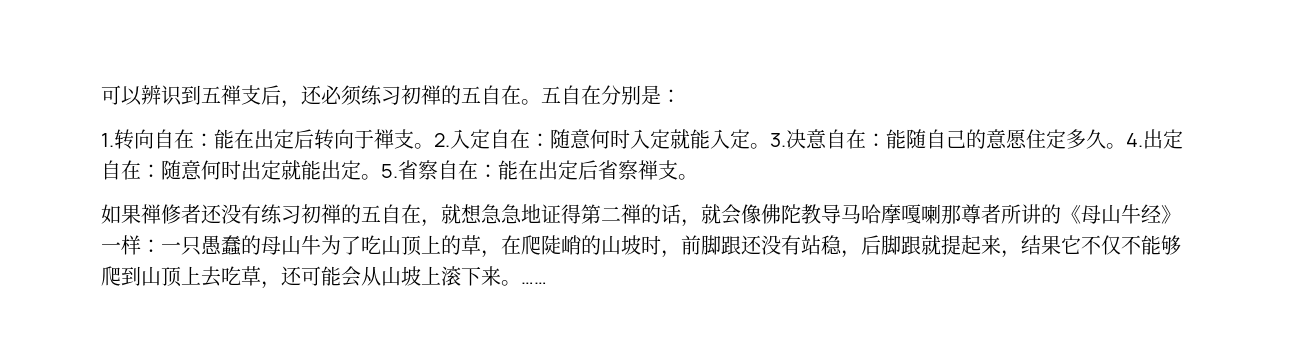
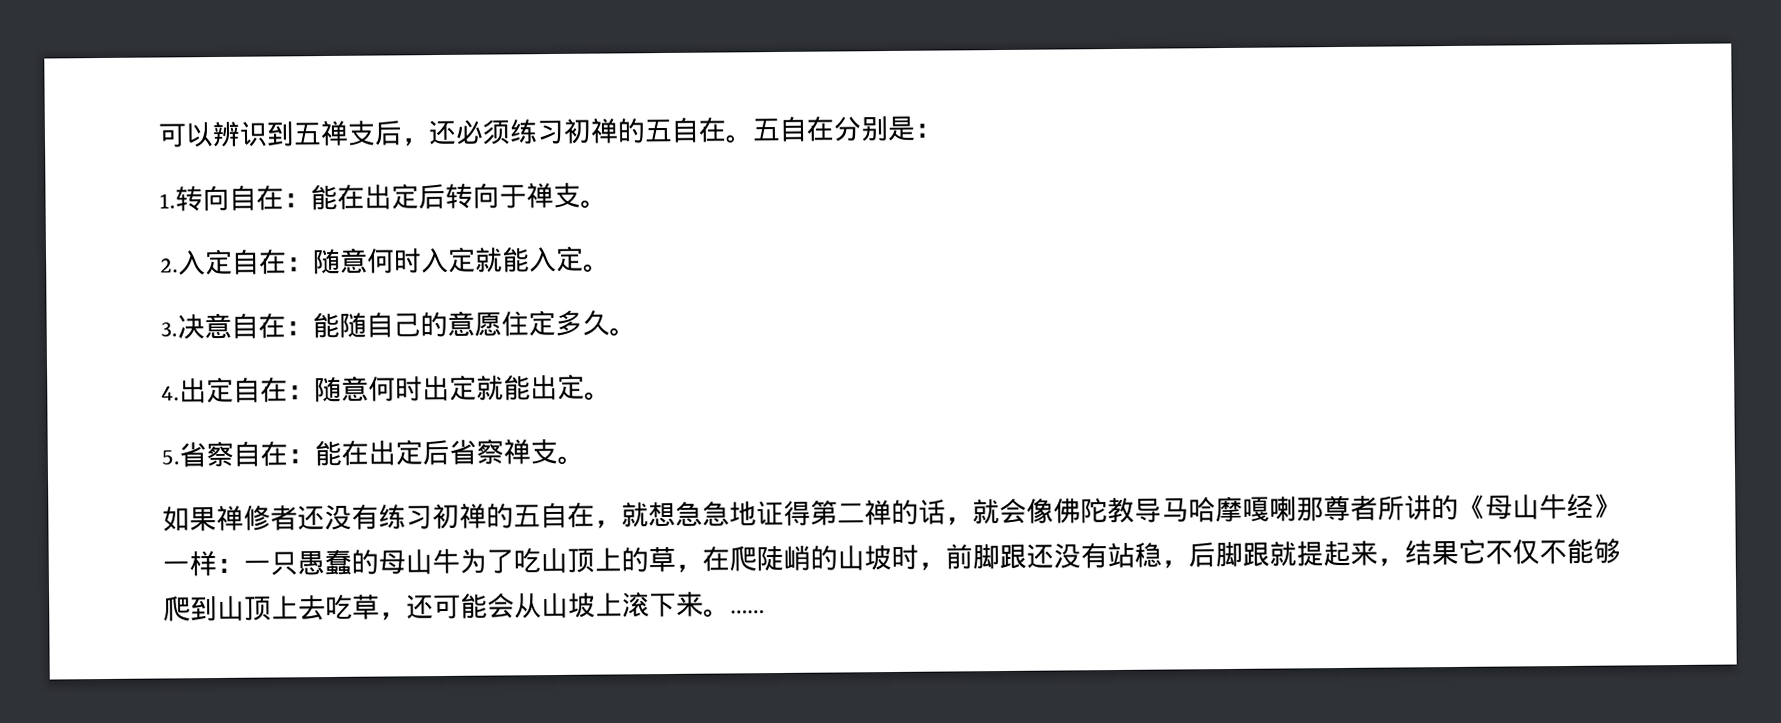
- 1.转向自在：能在出定后转向于禅支。2.入定自在：随意何时入定就能入定。3.决意自在：能随自己的意愿住定多久。4.出定自在：随意何时出定就能出定。5.省察自在：能在出定后省察禅支。
+ 1.转向自在：能在出定后转向于禅支。
+ 2.入定自在：随意何时入定就能入定。
+ 3.决意自在：能随自己的意愿住定多久。
+ 4.出定自在：随意何时出定就能出定。
+ 5.省察自在：能在出定后省察禅支。

